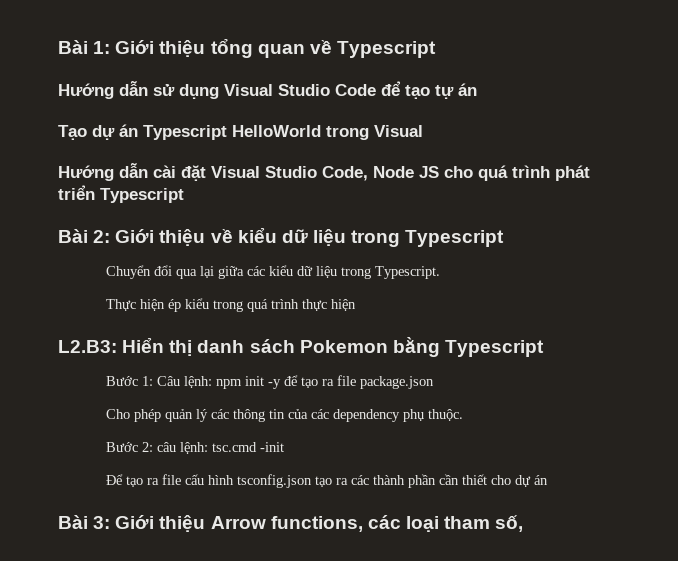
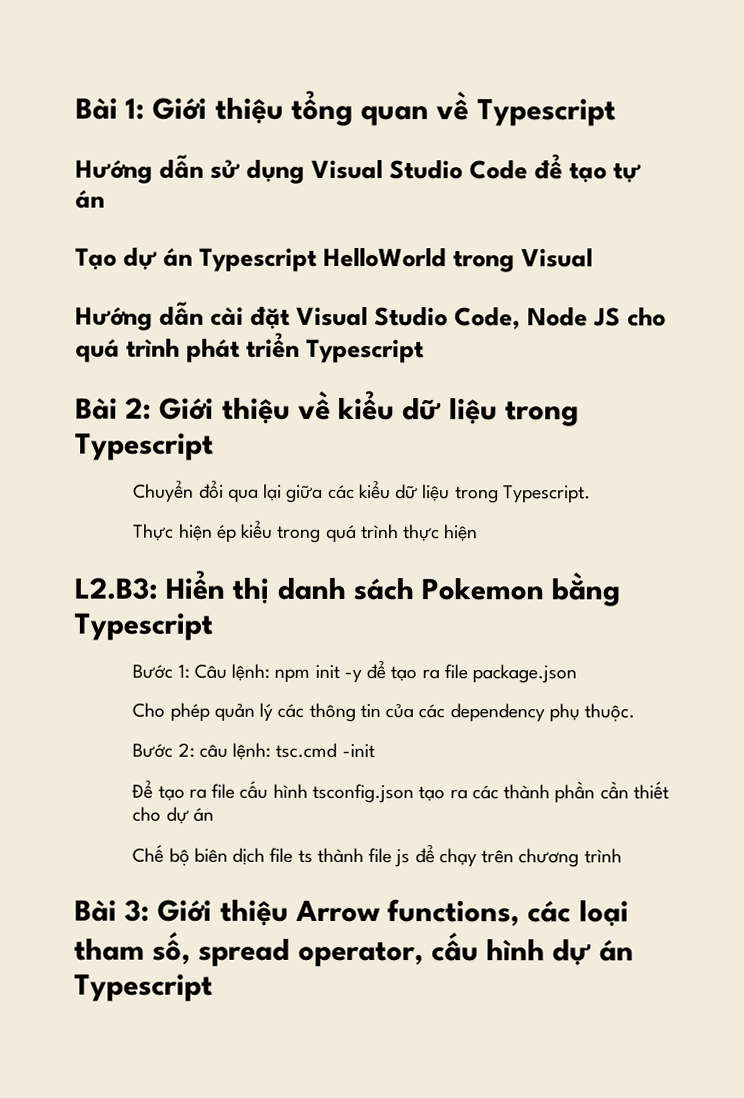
+ Chế bộ biên dịch file ts thành file js để chạy trên chương trình
- Bài 3: Giới thiệu Arrow functions, các loại tham số,
+ Bài 3: Giới thiệu Arrow functions, các loại tham số, spread operator, cấu hình dự án Typescript

